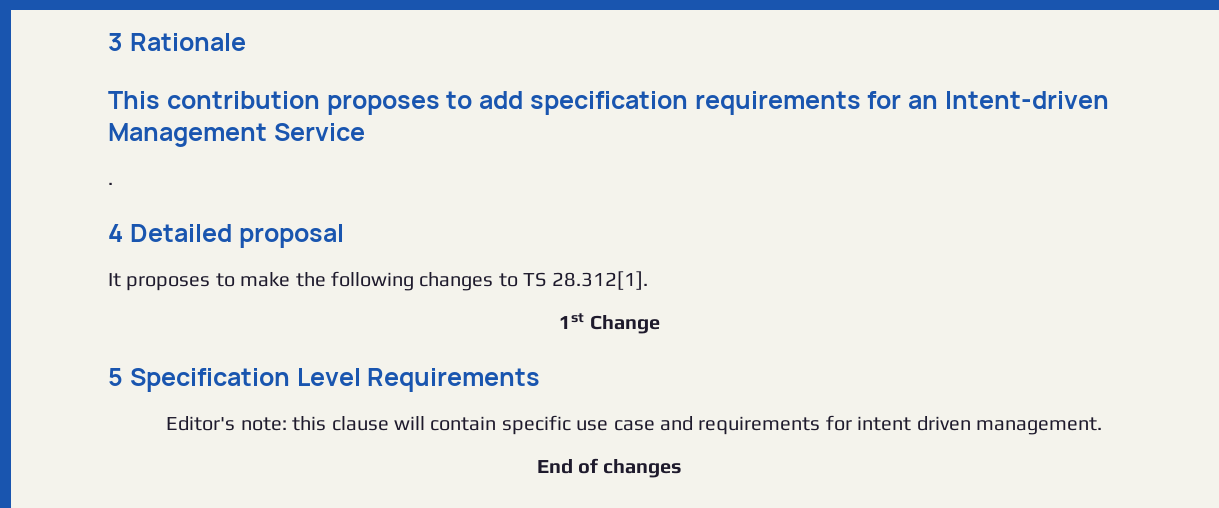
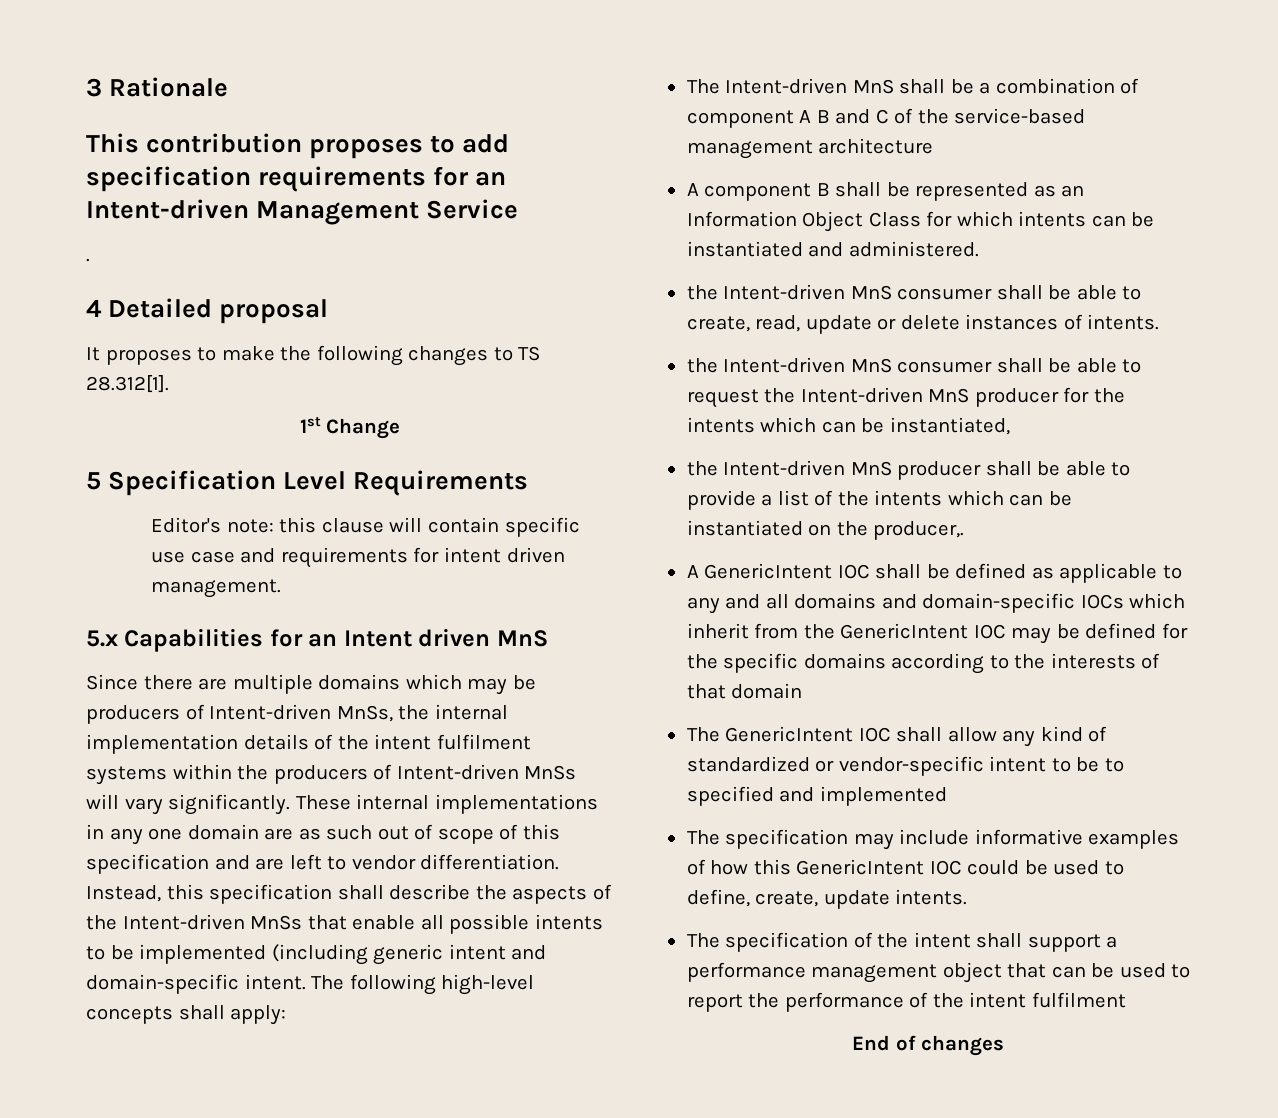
+ 5.x Capabilities for an Intent driven MnS
+ Since there are multiple domains which may be producers of Intent-driven MnSs, the internal implementation details of the intent fulfilment systems within the producers of Intent-driven MnSs will vary significantly. These internal implementations in any one domain are as such out of scope of this specification and are left to vendor differentiation. Instead, this specification shall describe the aspects of the Intent-driven MnSs that enable all possible intents to be implemented (including generic intent and domain-specific intent. The following high-level concepts shall apply:
+ The Intent-driven MnS shall be a combination of component A B and C of the service-based management architecture
+ A component B shall be represented as an Information Object Class for which intents can be instantiated and administered.
+ the Intent-driven MnS consumer shall be able to create, read, update or delete instances of intents.
+ the Intent-driven MnS consumer shall be able to request the Intent-driven MnS producer for the intents which can be instantiated,
+ the Intent-driven MnS producer shall be able to provide a list of the intents which can be instantiated on the producer,.
+ A GenericIntent IOC shall be defined as applicable to any and all domains and domain-specific IOCs which inherit from the GenericIntent IOC may be defined for the specific domains according to the interests of that domain
+ The GenericIntent IOC shall allow any kind of standardized or vendor-specific intent to be to specified and implemented
+ The specification may include informative examples of how this GenericIntent IOC could be used to define, create, update intents.
+ The specification of the intent shall support a performance management object that can be used to report the performance of the intent fulfilment

